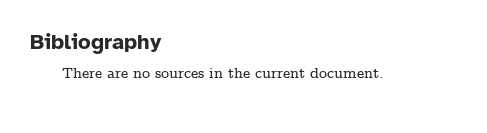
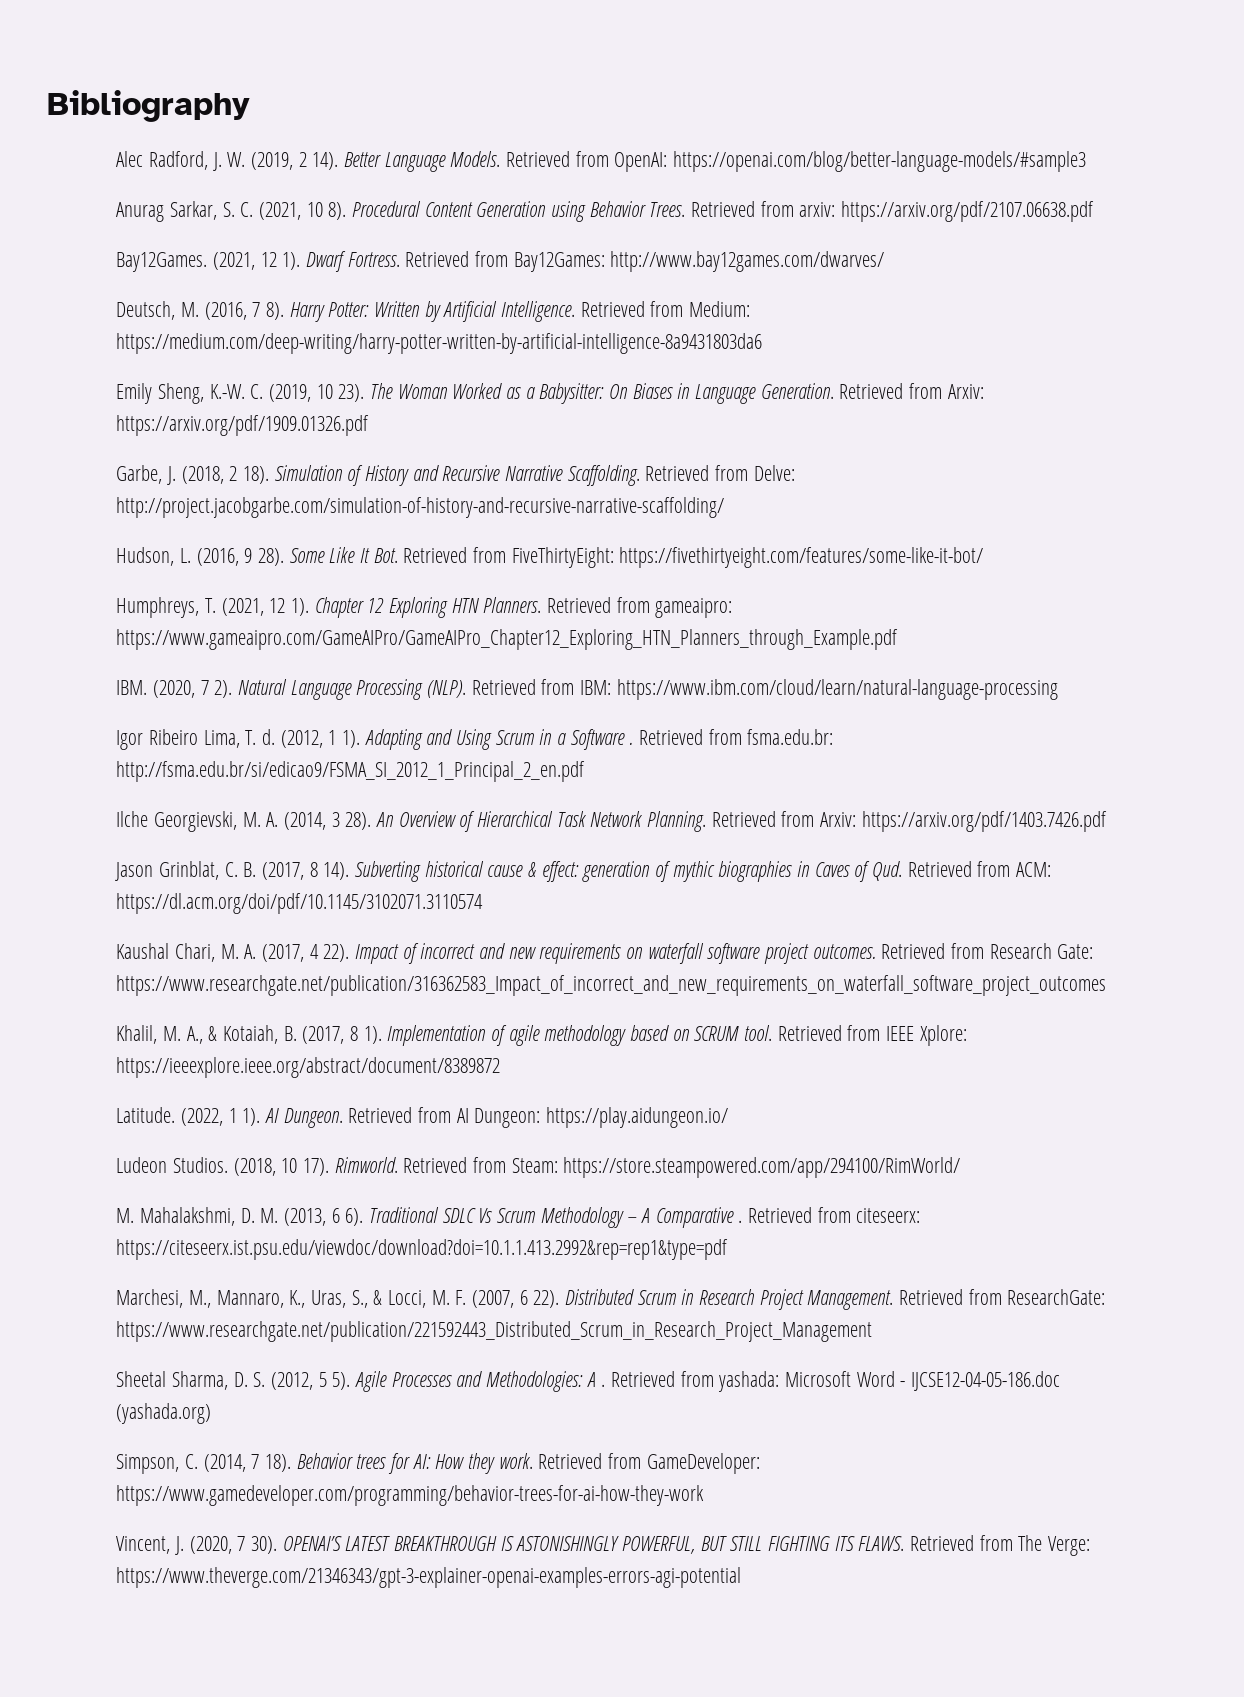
- There are no sources in the current document.
+ Alec Radford, J. W. (2019, 2 14). Better Language Models. Retrieved from OpenAI: https://openai.com/blog/better-language-models/#sample3
+ Anurag Sarkar, S. C. (2021, 10 8). Procedural Content Generation using Behavior Trees. Retrieved from arxiv: https://arxiv.org/pdf/2107.06638.pdf
+ Bay12Games. (2021, 12 1). Dwarf Fortress. Retrieved from Bay12Games: http://www.bay12games.com/dwarves/
+ Deutsch, M. (2016, 7 8). Harry Potter: Written by Artificial Intelligence. Retrieved from Medium: https://medium.com/deep-writing/harry-potter-written-by-artificial-intelligence-8a9431803da6
+ Emily Sheng, K.-W. C. (2019, 10 23). The Woman Worked as a Babysitter: On Biases in Language Generation. Retrieved from Arxiv: https://arxiv.org/pdf/1909.01326.pdf
+ Garbe, J. (2018, 2 18). Simulation of History and Recursive Narrative Scaffolding. Retrieved from Delve: http://project.jacobgarbe.com/simulation-of-history-and-recursive-narrative-scaffolding/
+ Hudson, L. (2016, 9 28). Some Like It Bot. Retrieved from FiveThirtyEight: https://fivethirtyeight.com/features/some-like-it-bot/
+ Humphreys, T. (2021, 12 1). Chapter 12 Exploring HTN Planners. Retrieved from gameaipro: https://www.gameaipro.com/GameAIPro/GameAIPro_Chapter12_Exploring_HTN_Planners_through_Example.pdf
+ IBM. (2020, 7 2). Natural Language Processing (NLP). Retrieved from IBM: https://www.ibm.com/cloud/learn/natural-language-processing
+ Igor Ribeiro Lima, T. d. (2012, 1 1). Adapting and Using Scrum in a Software . Retrieved from fsma.edu.br: http://fsma.edu.br/si/edicao9/FSMA_SI_2012_1_Principal_2_en.pdf
+ Ilche Georgievski, M. A. (2014, 3 28). An Overview of Hierarchical Task Network Planning. Retrieved from Arxiv: https://arxiv.org/pdf/1403.7426.pdf
+ Jason Grinblat, C. B. (2017, 8 14). Subverting historical cause & effect: generation of mythic biographies in Caves of Qud. Retrieved from ACM: https://dl.acm.org/doi/pdf/10.1145/3102071.3110574
+ Kaushal Chari, M. A. (2017, 4 22). Impact of incorrect and new requirements on waterfall software project outcomes. Retrieved from Research Gate: https://www.researchgate.net/publication/316362583_Impact_of_incorrect_and_new_requirements_on_waterfall_software_project_outcomes
+ Khalil, M. A., & Kotaiah, B. (2017, 8 1). Implementation of agile methodology based on SCRUM tool. Retrieved from IEEE Xplore: https://ieeexplore.ieee.org/abstract/document/8389872
+ Latitude. (2022, 1 1). AI Dungeon. Retrieved from AI Dungeon: https://play.aidungeon.io/
+ Ludeon Studios. (2018, 10 17). Rimworld. Retrieved from Steam: https://store.steampowered.com/app/294100/RimWorld/
+ M. Mahalakshmi, D. M. (2013, 6 6). Traditional SDLC Vs Scrum Methodology – A Comparative . Retrieved from citeseerx: https://citeseerx.ist.psu.edu/viewdoc/download?doi=10.1.1.413.2992&rep=rep1&type=pdf
+ Marchesi, M., Mannaro, K., Uras, S., & Locci, M. F. (2007, 6 22). Distributed Scrum in Research Project Management. Retrieved from ResearchGate: https://www.researchgate.net/publication/221592443_Distributed_Scrum_in_Research_Project_Management
+ Sheetal Sharma, D. S. (2012, 5 5). Agile Processes and Methodologies: A . Retrieved from yashada: Microsoft Word - IJCSE12-04-05-186.doc (yashada.org)
+ Simpson, C. (2014, 7 18). Behavior trees for AI: How they work. Retrieved from GameDeveloper: https://www.gamedeveloper.com/programming/behavior-trees-for-ai-how-they-work
+ Vincent, J. (2020, 7 30). OPENAI’S LATEST BREAKTHROUGH IS ASTONISHINGLY POWERFUL, BUT STILL FIGHTING ITS FLAWS. Retrieved from The Verge: https://www.theverge.com/21346343/gpt-3-explainer-openai-examples-errors-agi-potential

